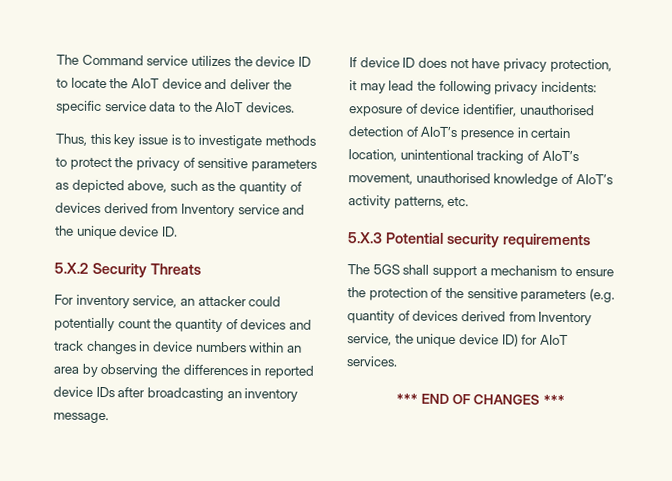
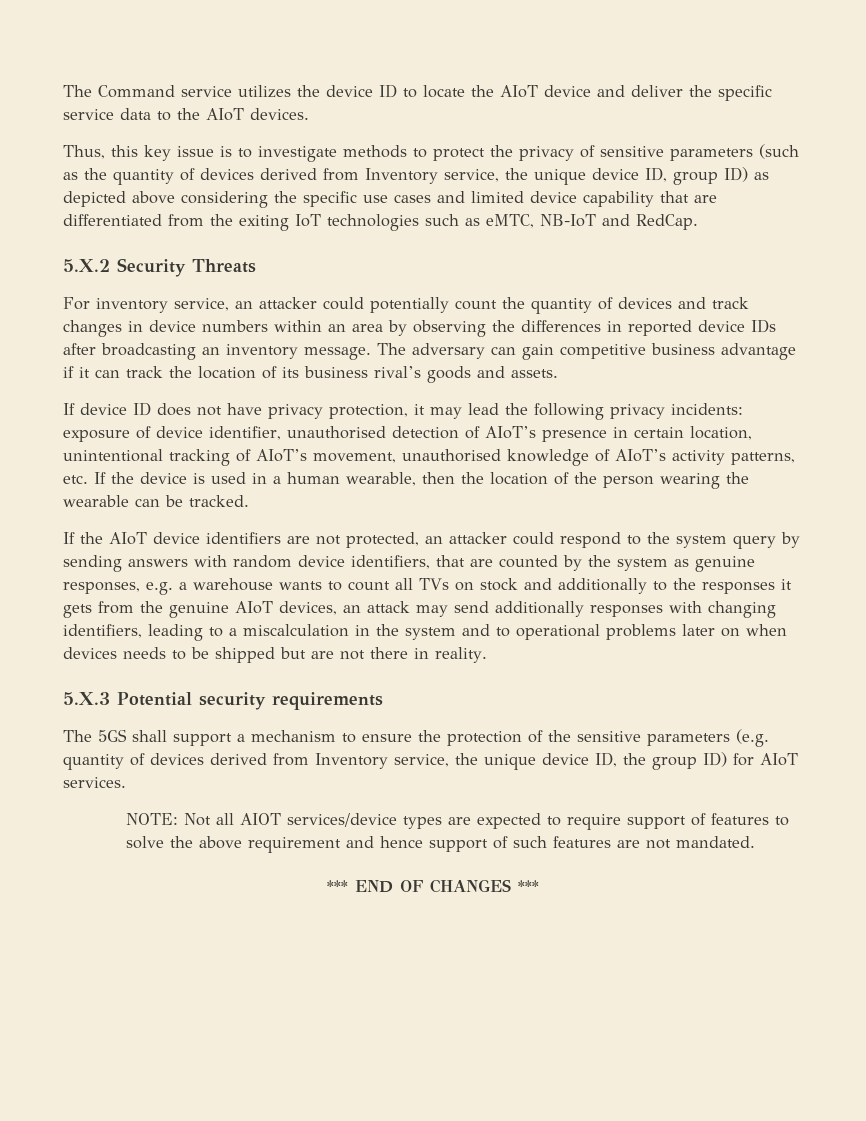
- Thus, this key issue is to investigate methods to protect the privacy of sensitive parameters as depicted above, such as the quantity of devices derived from Inventory service and the unique device ID.
+ Thus, this key issue is to investigate methods to protect the privacy of sensitive parameters (such as the quantity of devices derived from Inventory service, the unique device ID, group ID) as depicted above considering the specific use cases and limited device capability that are differentiated from the exiting IoT technologies such as eMTC, NB-IoT and RedCap.
+ The adversary can gain competitive business advantage if it can track the location of its business rival’s goods and assets.
- If device ID does not have privacy protection, it may lead the following privacy incidents: exposure of device identifier, unauthorised detection of AIoT’s presence in certain location, unintentional tracking of AIoT’s movement, unauthorised knowledge of AIoT’s activity patterns, etc.
+ If device ID does not have privacy protection, it may lead the following privacy incidents: exposure of device identifier, unauthorised detection of AIoT’s presence in certain location, unintentional tracking of AIoT’s movement, unauthorised knowledge of AIoT’s activity patterns, etc. If the device is used in a human wearable, then the location of the person wearing the wearable can be tracked.
+ If the AIoT device identifiers are not protected, an attacker could respond to the system query by sending answers with random device identifiers, that are counted by the system as genuine responses, e.g. a warehouse wants to count all TVs on stock and additionally to the responses it gets from the genuine AIoT devices, an attack may send additionally responses with changing identifiers, leading to a miscalculation in the system and to operational problems later on when devices needs to be shipped but are not there in reality.
- The 5GS shall support a mechanism to ensure the protection of the sensitive parameters (e.g. quantity of devices derived from Inventory service, the unique device ID) for AIoT services.
+ The 5GS shall support a mechanism to ensure the protection of the sensitive parameters (e.g. quantity of devices derived from Inventory service, the unique device ID, the group ID) for AIoT services.
+ NOTE: Not all AIOT services/device types are expected to require support of features to solve the above requirement and hence support of such features are not mandated.

